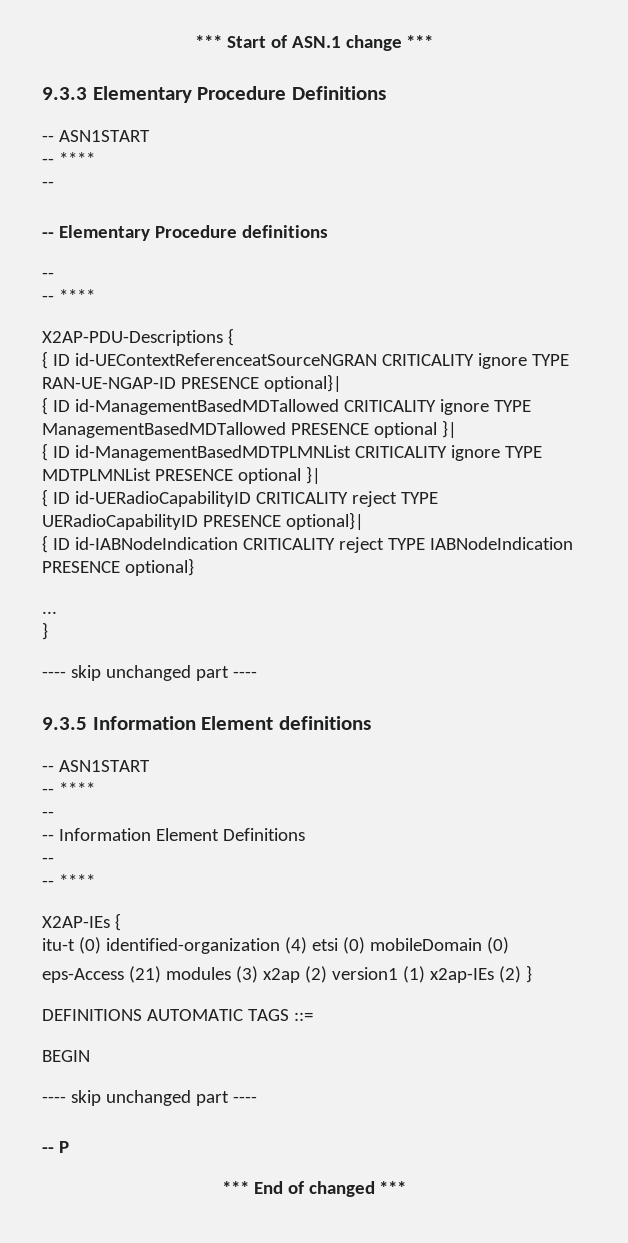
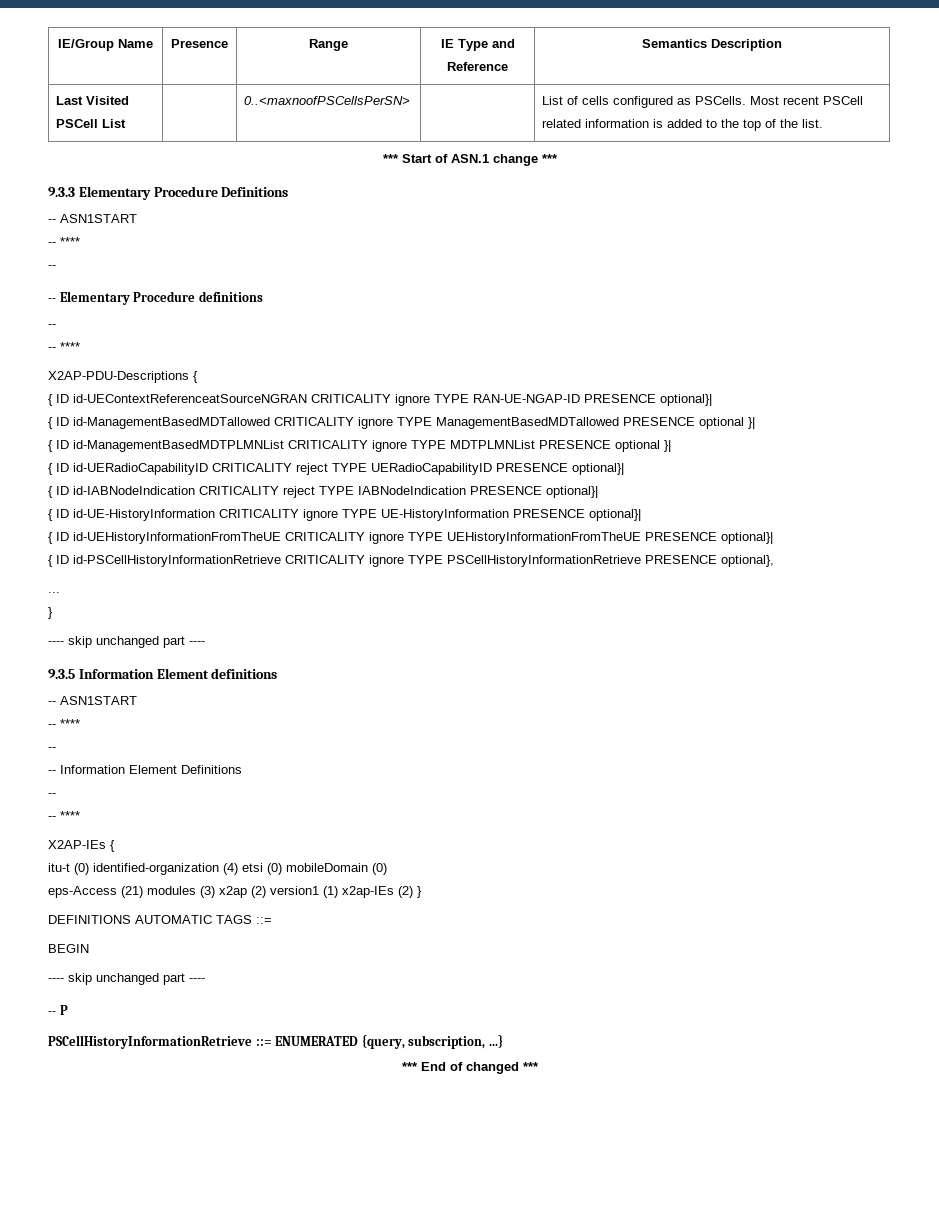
+ IE/Group Name | Presence | Range | IE Type and Reference | Semantics Description
+ Last Visited PSCell List | | 0..<maxnoofPSCellsPerSN> | | List of cells configured as PSCells. Most recent PSCell related information is added to the top of the list.
- { ID id-IABNodeIndication CRITICALITY reject TYPE IABNodeIndication PRESENCE optional}
+ { ID id-IABNodeIndication CRITICALITY reject TYPE IABNodeIndication PRESENCE optional}|
+ { ID id-UE-HistoryInformation CRITICALITY ignore TYPE UE-HistoryInformation PRESENCE optional}|
+ { ID id-UEHistoryInformationFromTheUE CRITICALITY ignore TYPE UEHistoryInformationFromTheUE PRESENCE optional}|
+ { ID id-PSCellHistoryInformationRetrieve CRITICALITY ignore TYPE PSCellHistoryInformationRetrieve PRESENCE optional},
+ PSCellHistoryInformationRetrieve ::= ENUMERATED {query, subscription, ...}

